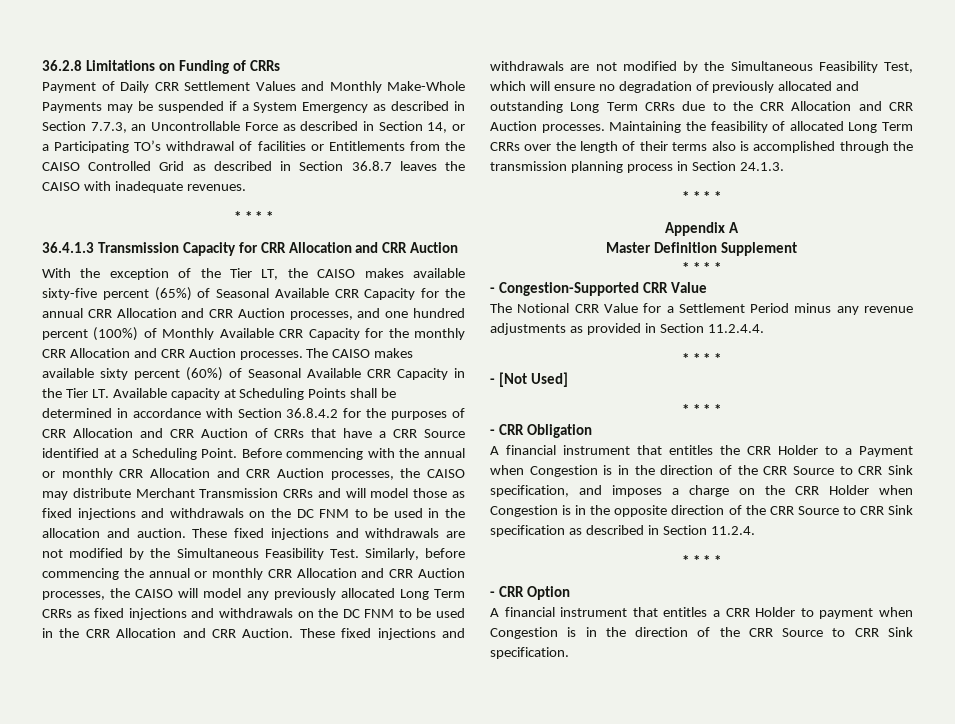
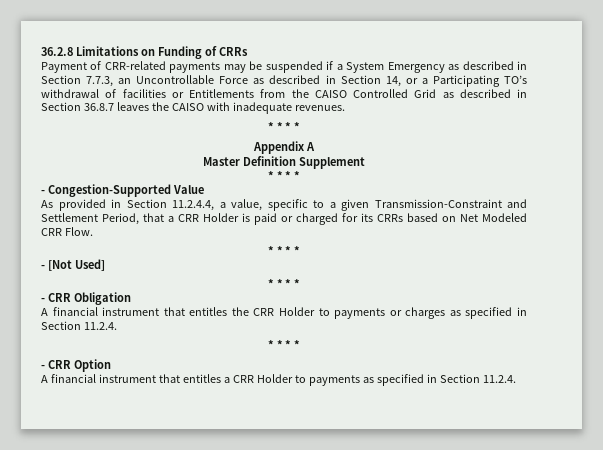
- Payment of Daily CRR Settlement Values and Monthly Make-Whole Payments may be suspended if a System Emergency as described in Section 7.7.3, an Uncontrollable Force as described in Section 14, or a Participating TO’s withdrawal of facilities or Entitlements from the CAISO Controlled Grid as described in Section 36.8.7 leaves the CAISO with inadequate revenues.
+ Payment of CRR-related payments may be suspended if a System Emergency as described in Section 7.7.3, an Uncontrollable Force as described in Section 14, or a Participating TO’s withdrawal of facilities or Entitlements from the CAISO Controlled Grid as described in Section 36.8.7 leaves the CAISO with inadequate revenues.
- 36.4.1.3 Transmission Capacity for CRR Allocation and CRR Auction
- With the exception of the Tier LT, the CAISO makes available sixty-five percent (65%) of Seasonal Available CRR Capacity for the annual CRR Allocation and CRR Auction processes, and one hundred percent (100%) of Monthly Available CRR Capacity for the monthly CRR Allocation and CRR Auction processes. The CAISO makes available sixty percent (60%) of Seasonal Available CRR Capacity in the Tier LT. Available capacity at Scheduling Points shall be determined in accordance with Section 36.8.4.2 for the purposes of CRR Allocation and CRR Auction of CRRs that have a CRR Source identified at a Scheduling Point. Before commencing with the annual or monthly CRR Allocation and CRR Auction processes, the CAISO may distribute Merchant Transmission CRRs and will model those as fixed injections and withdrawals on the DC FNM to be used in the allocation and auction. These fixed injections and withdrawals are not modified by the Simultaneous Feasibility Test. Similarly, before commencing the annual or monthly CRR Allocation and CRR Auction processes, the CAISO will model any previously allocated Long Term CRRs as fixed injections and withdrawals on the DC FNM to be used in the CRR Allocation and CRR Auction. These fixed injections and withdrawals are not modified by the Simultaneous Feasibility Test, which will ensure no degradation of previously allocated and outstanding Long Term CRRs due to the CRR Allocation and CRR Auction processes. Maintaining the feasibility of allocated Long Term CRRs over the length of their terms also is accomplished through the transmission planning process in Section 24.1.3.
- * * * *
- - Congestion-Supported CRR Value
+ - Congestion-Supported Value
- The Notional CRR Value for a Settlement Period minus any revenue adjustments as provided in Section 11.2.4.4.
+ As provided in Section 11.2.4.4, a value, specific to a given Transmission-Constraint and Settlement Period, that a CRR Holder is paid or charged for its CRRs based on Net Modeled CRR Flow.
- A financial instrument that entitles the CRR Holder to a Payment when Congestion is in the direction of the CRR Source to CRR Sink specification, and imposes a charge on the CRR Holder when Congestion is in the opposite direction of the CRR Source to CRR Sink specification as described in Section 11.2.4.
+ A financial instrument that entitles the CRR Holder to payments or charges as specified in Section 11.2.4.
- A financial instrument that entitles a CRR Holder to payment when Congestion is in the direction of the CRR Source to CRR Sink specification.
+ A financial instrument that entitles a CRR Holder to payments as specified in Section 11.2.4.

